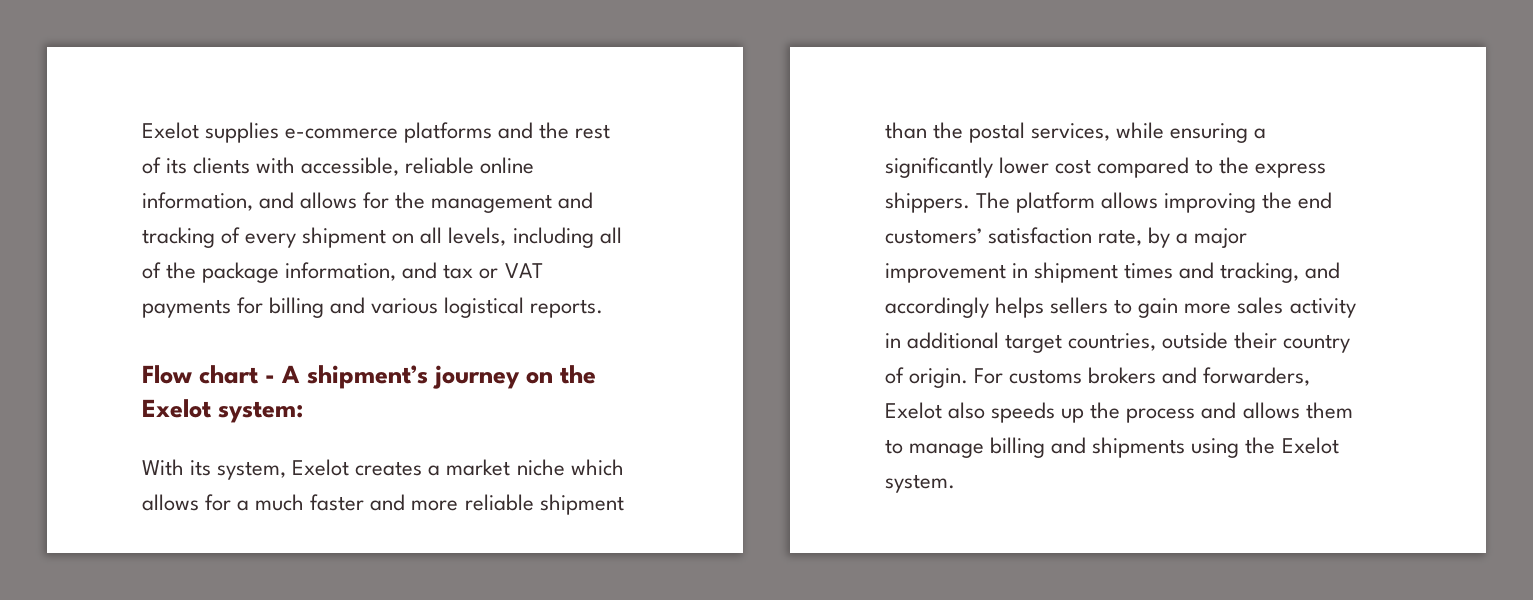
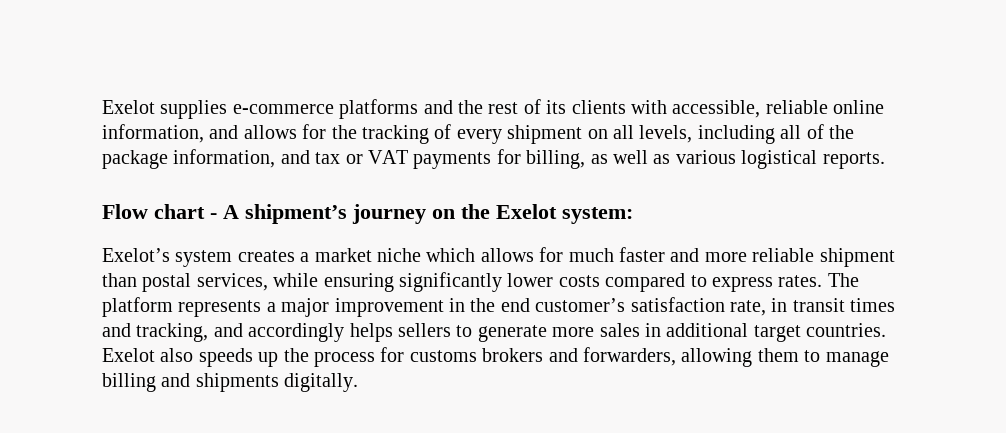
- Exelot supplies e-commerce platforms and the rest of its clients with accessible, reliable online information, and allows for the management and tracking of every shipment on all levels, including all of the package information, and tax or VAT payments for billing and various logistical reports.
+ Exelot supplies e-commerce platforms and the rest of its clients with accessible, reliable online information, and allows for the tracking of every shipment on all levels, including all of the package information, and tax or VAT payments for billing, as well as various logistical reports.
- With its system, Exelot creates a market niche which allows for a much faster and more reliable shipment than the postal services, while ensuring a significantly lower cost compared to the express shippers. The platform allows improving the end customers’ satisfaction rate, by a major improvement in shipment times and tracking, and accordingly helps sellers to gain more sales activity in additional target countries, outside their country of origin. For customs brokers and forwarders, Exelot also speeds up the process and allows them to manage billing and shipments using the Exelot system.
+ Exelot’s system creates a market niche which allows for much faster and more reliable shipment than postal services, while ensuring significantly lower costs compared to express rates. The platform represents a major improvement in the end customer’s satisfaction rate, in transit times and tracking, and accordingly helps sellers to generate more sales in additional target countries. Exelot also speeds up the process for customs brokers and forwarders, allowing them to manage billing and shipments digitally.

